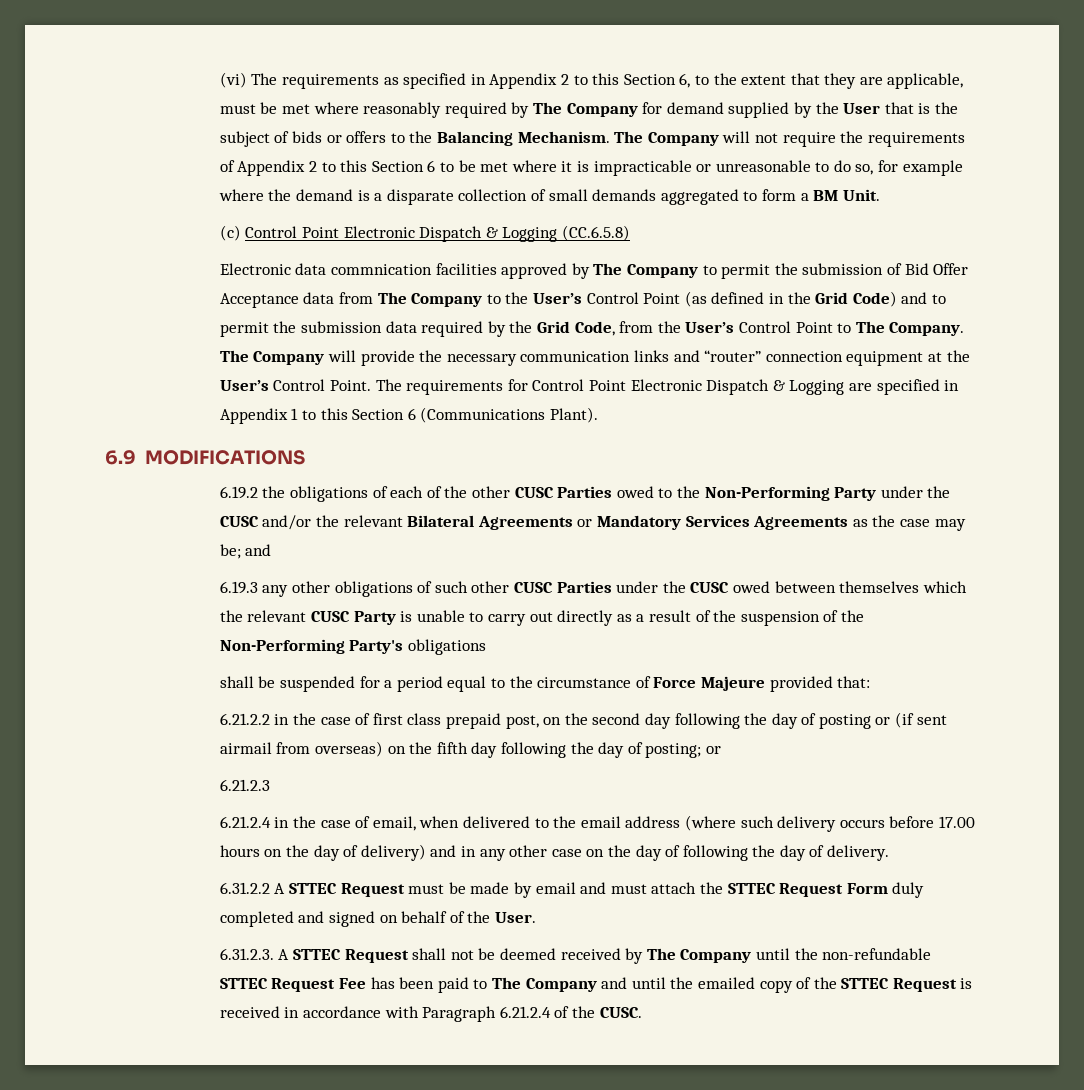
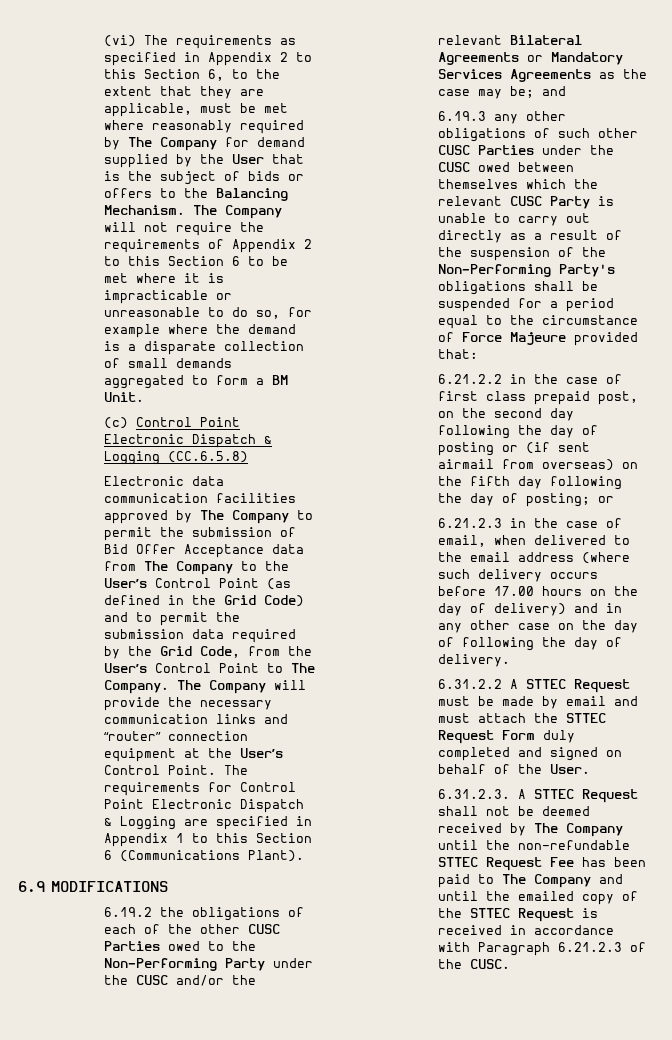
- Electronic data commnication facilities approved by The Company to permit the submission of Bid Offer Acceptance data from The Company to the User’s Control Point (as defined in the Grid Code) and to permit the submission data required by the Grid Code, from the User’s Control Point to The Company.
+ Electronic data communication facilities approved by The Company to permit the submission of Bid Offer Acceptance data from The Company to the User’s Control Point (as defined in the Grid Code) and to permit the submission data required by the Grid Code, from the User’s Control Point to The Company.
- 6.19.3 any other obligations of such other CUSC Parties under the CUSC owed between themselves which the relevant CUSC Party is unable to carry out directly as a result of the suspension of the Non-Performing Party's obligations
- shall be suspended for a period equal to the circumstance of Force Majeure provided that:
+ 6.19.3 any other obligations of such other CUSC Parties under the CUSC owed between themselves which the relevant CUSC Party is unable to carry out directly as a result of the suspension of the Non-Performing Party's obligations shall be suspended for a period equal to the circumstance of Force Majeure provided that:
- 6.21.2.3
- 6.21.2.4 in the case of email, when delivered to the email address (where such delivery occurs before 17.00 hours on the day of delivery) and in any other case on the day of following the day of delivery.
+ 6.21.2.3 in the case of email, when delivered to the email address (where such delivery occurs before 17.00 hours on the day of delivery) and in any other case on the day of following the day of delivery.
- 6.31.2.3. A STTEC Request shall not be deemed received by The Company until the non-refundable STTEC Request Fee has been paid to The Company and until the emailed copy of the STTEC Request is received in accordance with Paragraph 6.21.2.4 of the CUSC.
+ 6.31.2.3. A STTEC Request shall not be deemed received by The Company until the non-refundable STTEC Request Fee has been paid to The Company and until the emailed copy of the STTEC Request is received in accordance with Paragraph 6.21.2.3 of the CUSC.

